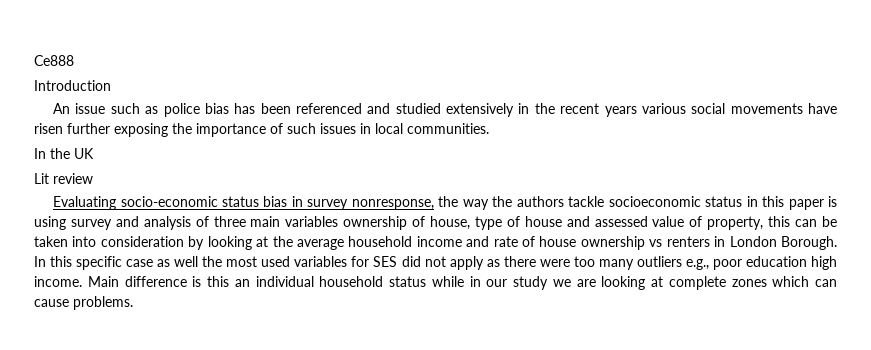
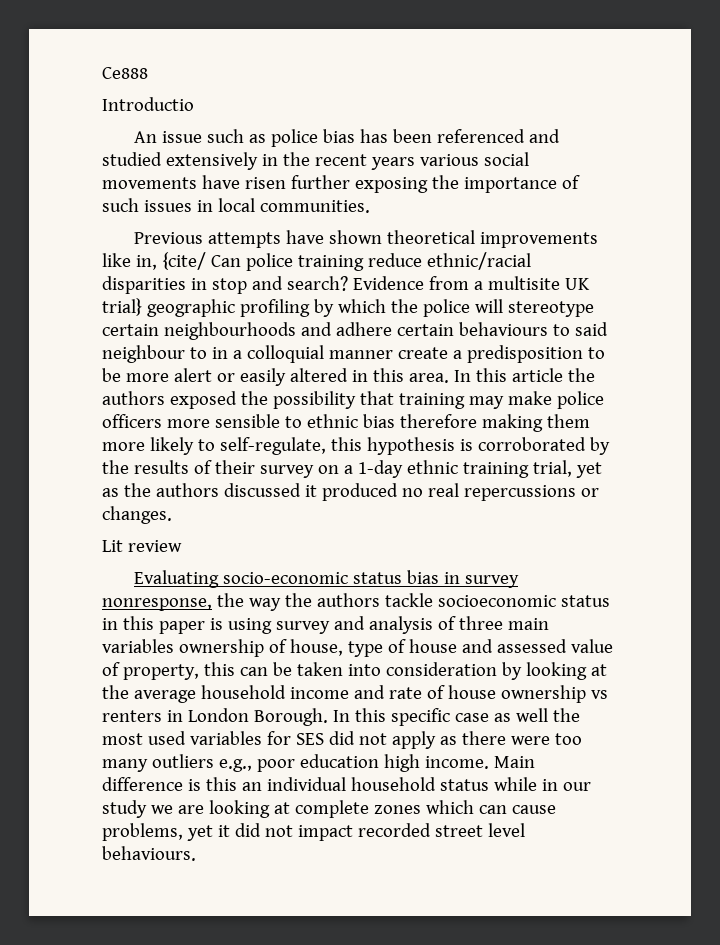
- Introduction
+ Introductio
- In the UK
+ Previous attempts have shown theoretical improvements like in, {cite/ Can police training reduce ethnic/racial disparities in stop and search? Evidence from a multisite UK trial} geographic profiling by which the police will stereotype certain neighbourhoods and adhere certain behaviours to said neighbour to in a colloquial manner create a predisposition to be more alert or easily altered in this area. In this article the authors exposed the possibility that training may make police officers more sensible to ethnic bias therefore making them more likely to self-regulate, this hypothesis is corroborated by the results of their survey on a 1-day ethnic training trial, yet as the authors discussed it produced no real repercussions or changes.
- Main difference is this an individual household status while in our study we are looking at complete zones which can cause problems.
+ Main difference is this an individual household status while in our study we are looking at complete zones which can cause problems, yet it did not impact recorded street level behaviours.

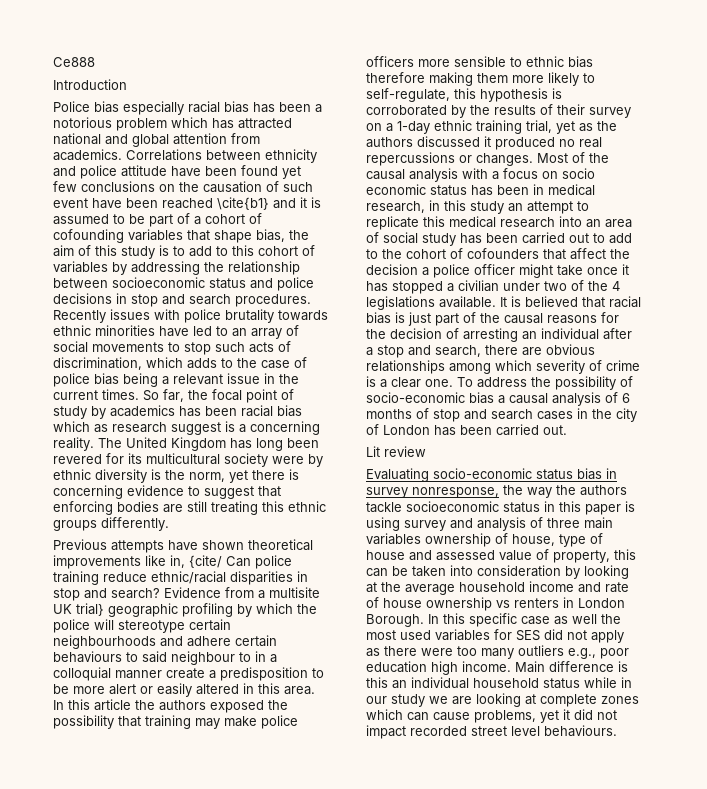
- Introductio
- An issue such as police bias has been referenced and studied extensively in the recent years various social movements have risen further exposing the importance of such issues in local communities.
+ Introduction
+ Police bias especially racial bias has been a notorious problem which has attracted national and global attention from academics. Correlations between ethnicity and police attitude have been found yet few conclusions on the causation of such event have been reached \cite{b1} and it is assumed to be part of a cohort of cofounding variables that shape bias, the aim of this study is to add to this cohort of variables by addressing the relationship between socioeconomic status and police decisions in stop and search procedures. Recently issues with police brutality towards ethnic minorities have led to an array of social movements to stop such acts of discrimination, which adds to the case of police bias being a relevant issue in the current times. So far, the focal point of study by academics has been racial bias which as research suggest is a concerning reality. The United Kingdom has long been revered for its multicultural society were by ethnic diversity is the norm, yet there is concerning evidence to suggest that enforcing bodies are still treating this ethnic groups differently.
+ Most of the causal analysis with a focus on socio economic status has been in medical research, in this study an attempt to replicate this medical research into an area of social study has been carried out to add to the cohort of cofounders that affect the decision a police officer might take once it has stopped a civilian under two of the 4 legislations available. It is believed that racial bias is just part of the causal reasons for the decision of arresting an individual after a stop and search, there are obvious relationships among which severity of crime is a clear one. To address the possibility of socio-economic bias a causal analysis of 6 months of stop and search cases in the city of London has been carried out.

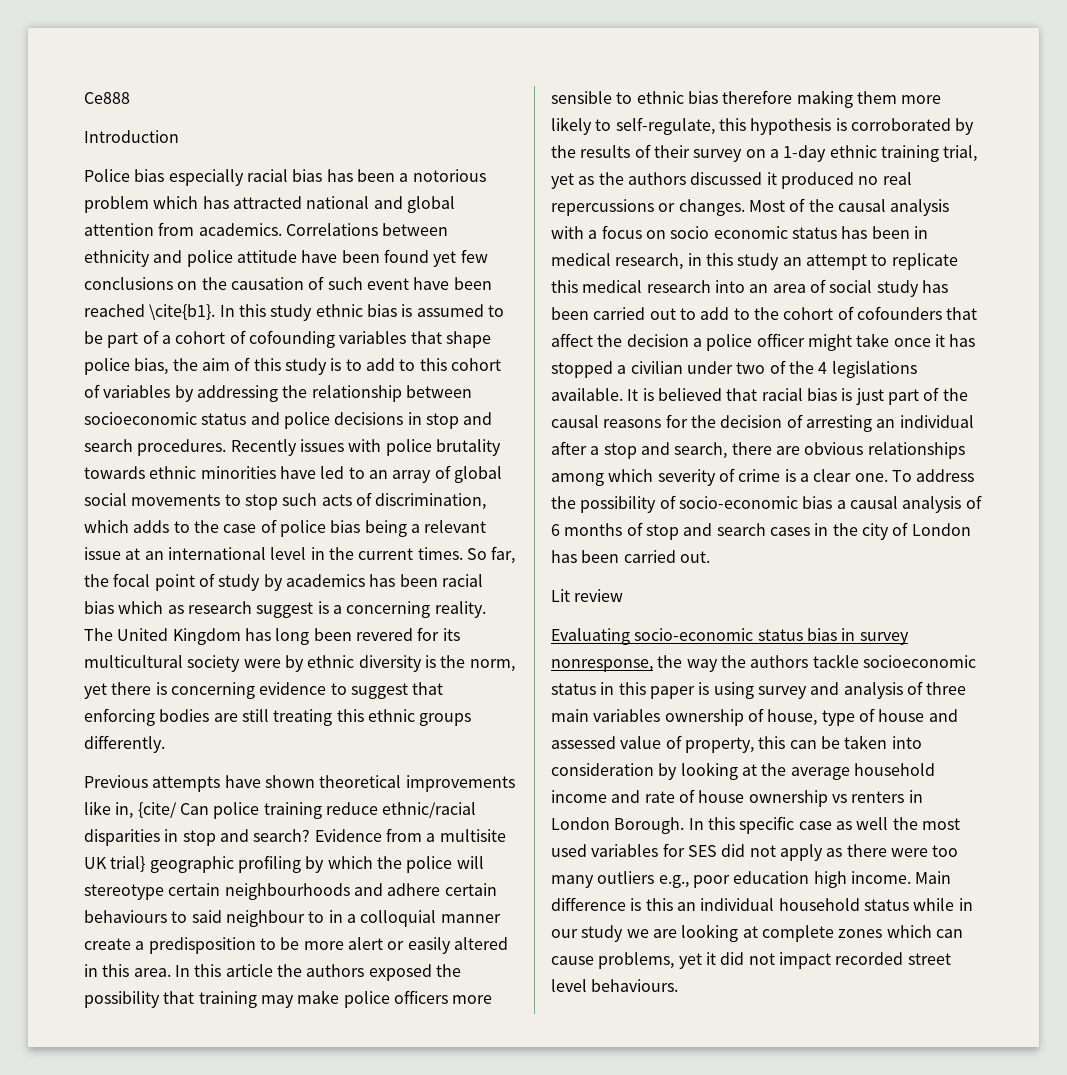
- Correlations between ethnicity and police attitude have been found yet few conclusions on the causation of such event have been reached \cite{b1} and it is assumed to be part of a cohort of cofounding variables that shape bias, the aim of this study is to add to this cohort of variables by addressing the relationship between socioeconomic status and police decisions in stop and search procedures.
+ Correlations between ethnicity and police attitude have been found yet few conclusions on the causation of such event have been reached \cite{b1}. In this study ethnic bias is assumed to be part of a cohort of cofounding variables that shape police bias, the aim of this study is to add to this cohort of variables by addressing the relationship between socioeconomic status and police decisions in stop and search procedures.
- Recently issues with police brutality towards ethnic minorities have led to an array of social movements to stop such acts of discrimination, which adds to the case of police bias being a relevant issue in the current times.
+ Recently issues with police brutality towards ethnic minorities have led to an array of global social movements to stop such acts of discrimination, which adds to the case of police bias being a relevant issue at an international level in the current times.

